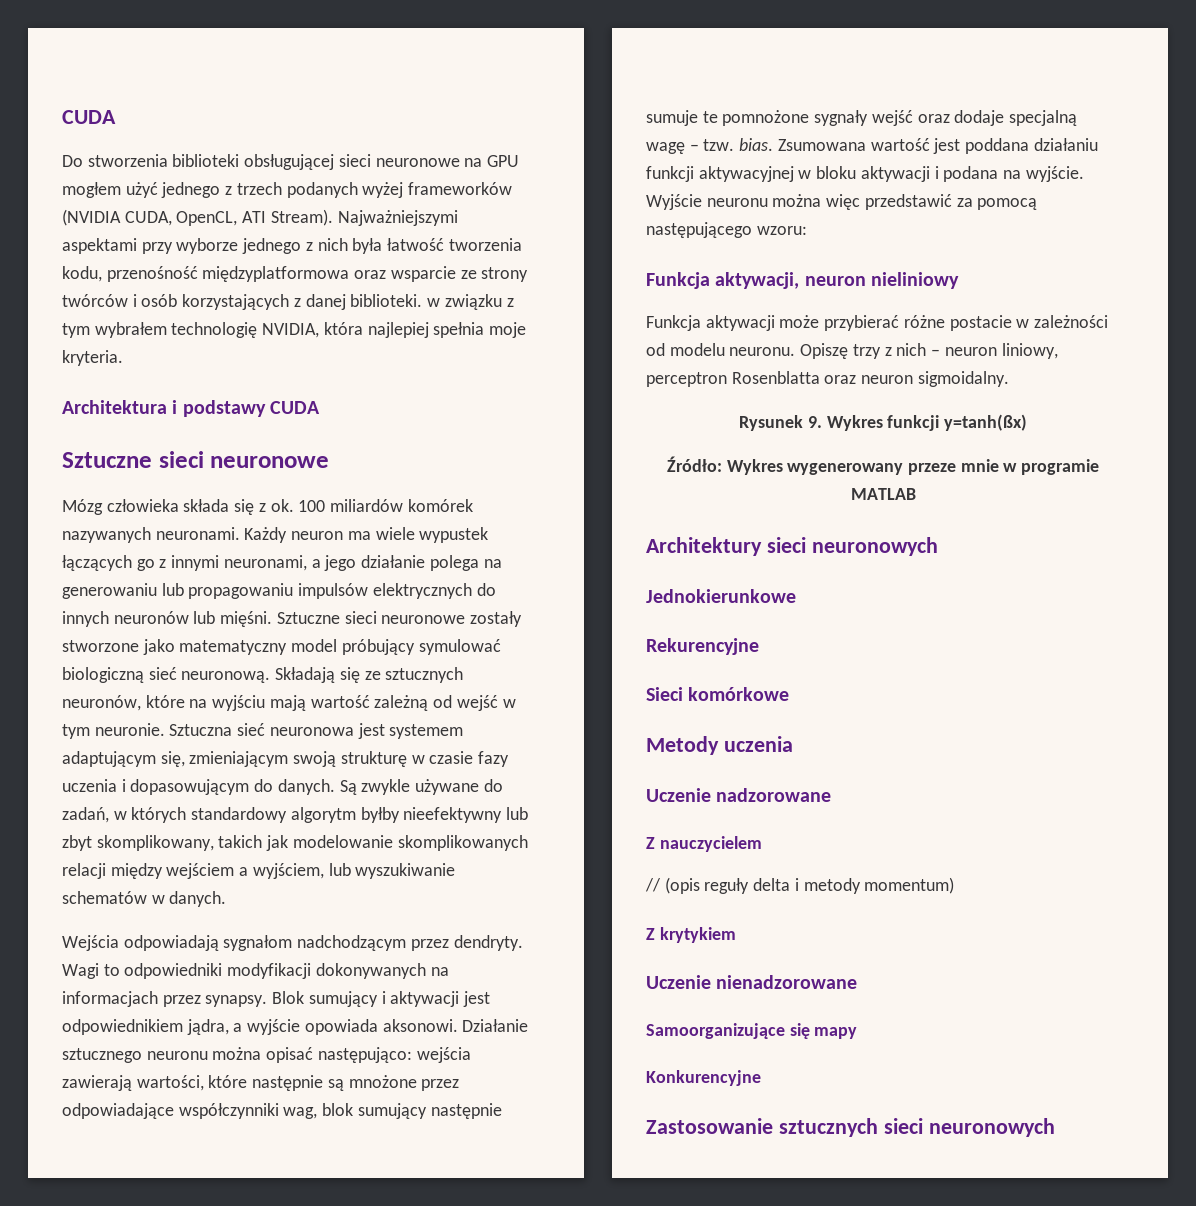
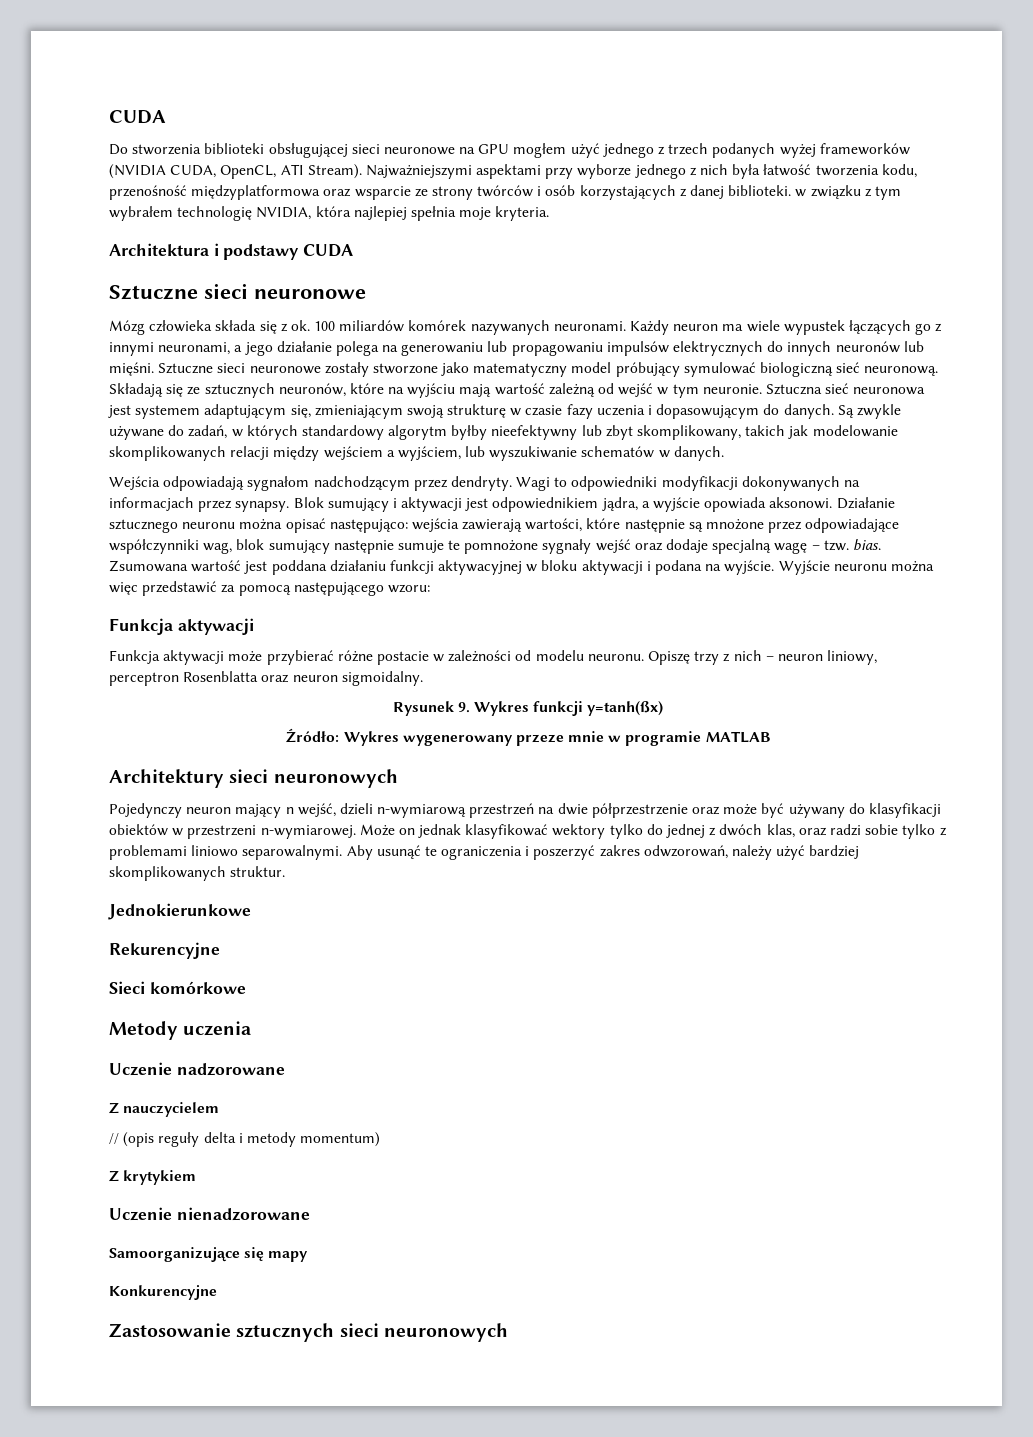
  Wyjście neuronu można więc przedstawić za pomocą następującego wzoru:
- Funkcja aktywacji, neuron nieliniowy
+ Funkcja aktywacji
+ Pojedynczy neuron mający n wejść, dzieli n-wymiarową przestrzeń na dwie półprzestrzenie oraz może być używany do klasyfikacji obiektów w przestrzeni n-wymiarowej. Może on jednak klasyfikować wektory tylko do jednej z dwóch klas, oraz radzi sobie tylko z problemami liniowo separowalnymi. Aby usunąć te ograniczenia i poszerzyć zakres odwzorowań, należy użyć bardziej skomplikowanych struktur.

